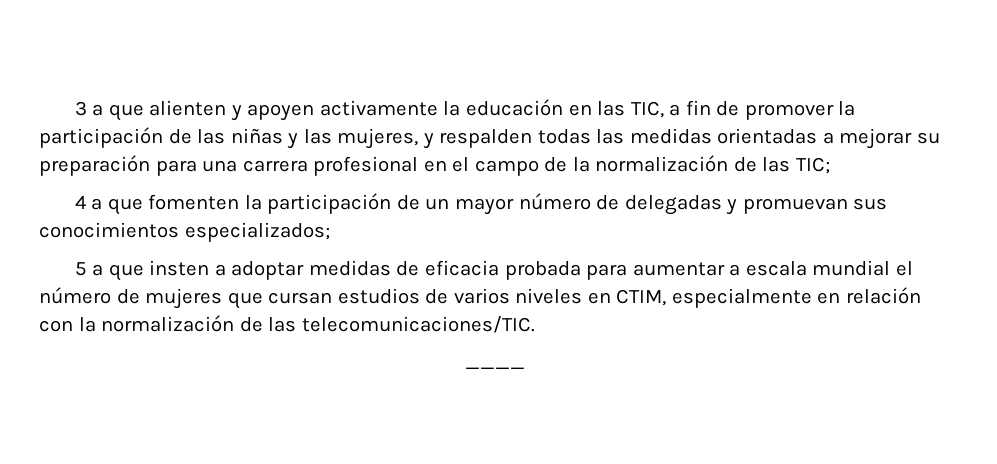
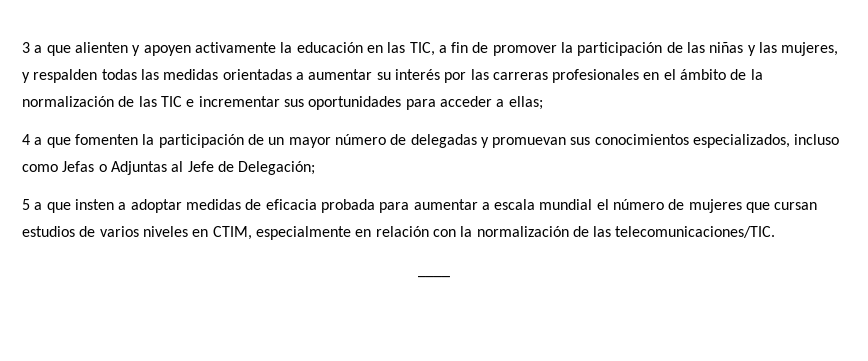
- 3 a que alienten y apoyen activamente la educación en las TIC, a fin de promover la participación de las niñas y las mujeres, y respalden todas las medidas orientadas a mejorar su preparación para una carrera profesional en el campo de la normalización de las TIC;
+ 3 a que alienten y apoyen activamente la educación en las TIC, a fin de promover la participación de las niñas y las mujeres, y respalden todas las medidas orientadas a aumentar su interés por las carreras profesionales en el ámbito de la normalización de las TIC e incrementar sus oportunidades para acceder a ellas;
- 4 a que fomenten la participación de un mayor número de delegadas y promuevan sus conocimientos especializados;
+ 4 a que fomenten la participación de un mayor número de delegadas y promuevan sus conocimientos especializados, incluso como Jefas o Adjuntas al Jefe de Delegación;

